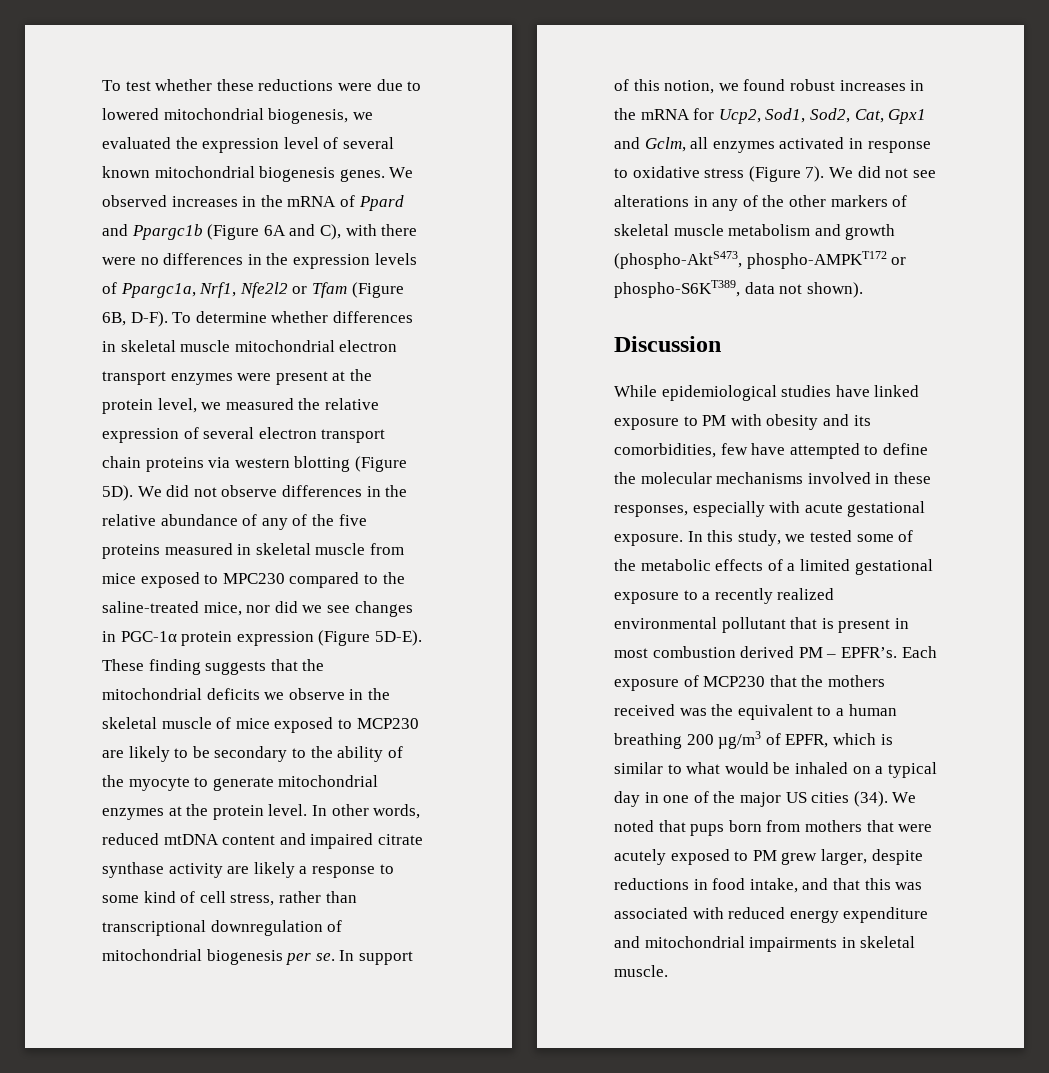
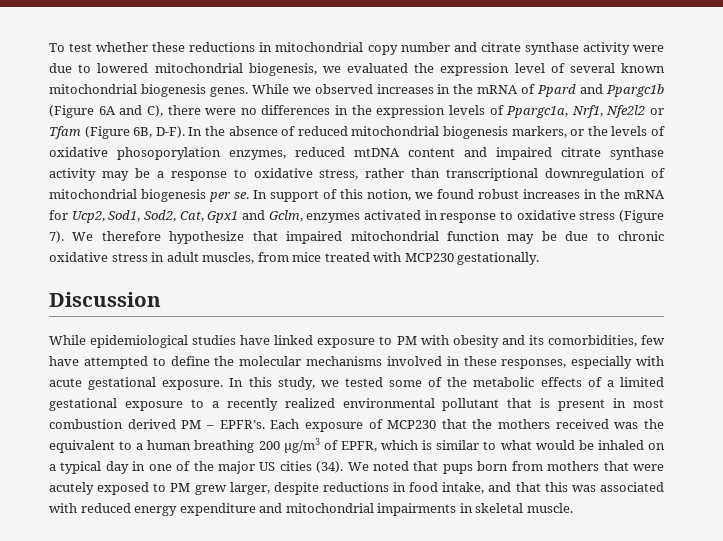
- To test whether these reductions were due to lowered mitochondrial biogenesis, we evaluated the expression level of several known mitochondrial biogenesis genes.
+ To test whether these reductions in mitochondrial copy number and citrate synthase activity were due to lowered mitochondrial biogenesis, we evaluated the expression level of several known mitochondrial biogenesis genes.
- We observed increases in the mRNA of Ppard and Ppargc1b (Figure 6A and C), with there were no differences in the expression levels of Ppargc1a, Nrf1, Nfe2l2 or Tfam (Figure 6B, D-F).
+ While we observed increases in the mRNA of Ppard and Ppargc1b (Figure 6A and C), there were no differences in the expression levels of Ppargc1a, Nrf1, Nfe2l2 or Tfam (Figure 6B, D-F).
- To determine whether differences in skeletal muscle mitochondrial electron transport enzymes were present at the protein level, we measured the relative expression of several electron transport chain proteins via western blotting (Figure 5D). We did not observe differences in the relative abundance of any of the five proteins measured in skeletal muscle from mice exposed to MPC230 compared to the saline-treated mice, nor did we see changes in PGC-1α protein expression (Figure 5D-E). These finding suggests that the mitochondrial deficits we observe in the skeletal muscle of mice exposed to MCP230 are likely to be secondary to the ability of the myocyte to generate mitochondrial enzymes at the protein level. In other words, reduced mtDNA content and impaired citrate synthase activity are likely a response to some kind of cell stress, rather than transcriptional downregulation of mitochondrial biogenesis per se.
+ In the absence of reduced mitochondrial biogenesis markers, or the levels of oxidative phosoporylation enzymes, reduced mtDNA content and impaired citrate synthase activity may be a response to oxidative stress, rather than transcriptional downregulation of mitochondrial biogenesis per se.
- In support of this notion, we found robust increases in the mRNA for Ucp2, Sod1, Sod2, Cat, Gpx1 and Gclm, all enzymes activated in response to oxidative stress (Figure 7).
+ In support of this notion, we found robust increases in the mRNA for Ucp2, Sod1, Sod2, Cat, Gpx1 and Gclm, enzymes activated in response to oxidative stress (Figure 7).
- We did not see alterations in any of the other markers of skeletal muscle metabolism and growth (phospho-AktS473, phospho-AMPKT172 or phospho-S6KT389, data not shown).
+ We therefore hypothesize that impaired mitochondrial function may be due to chronic oxidative stress in adult muscles, from mice treated with MCP230 gestationally.

